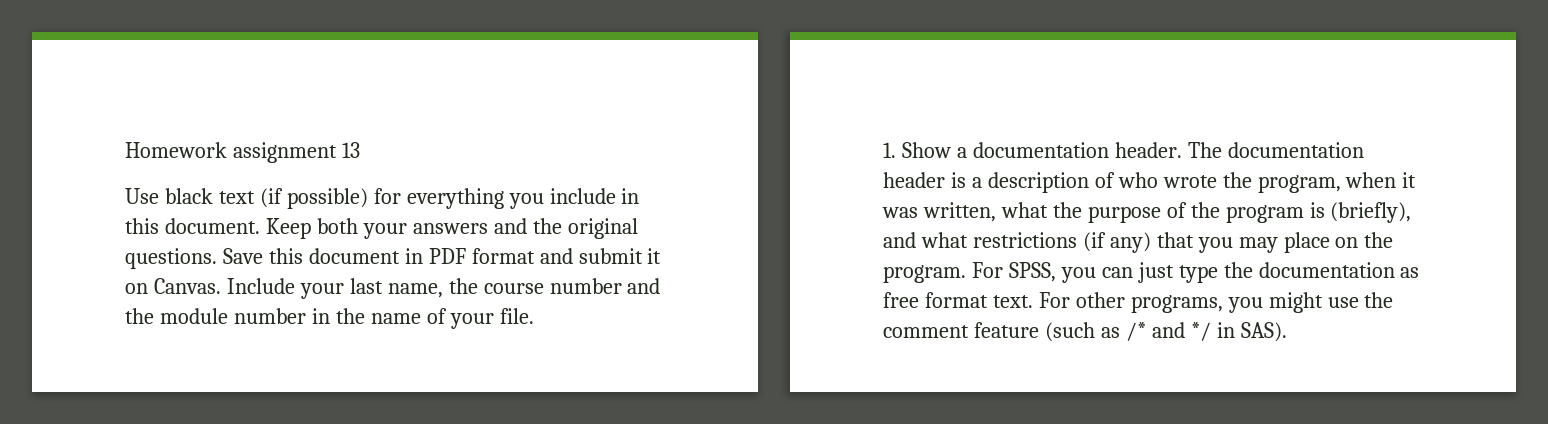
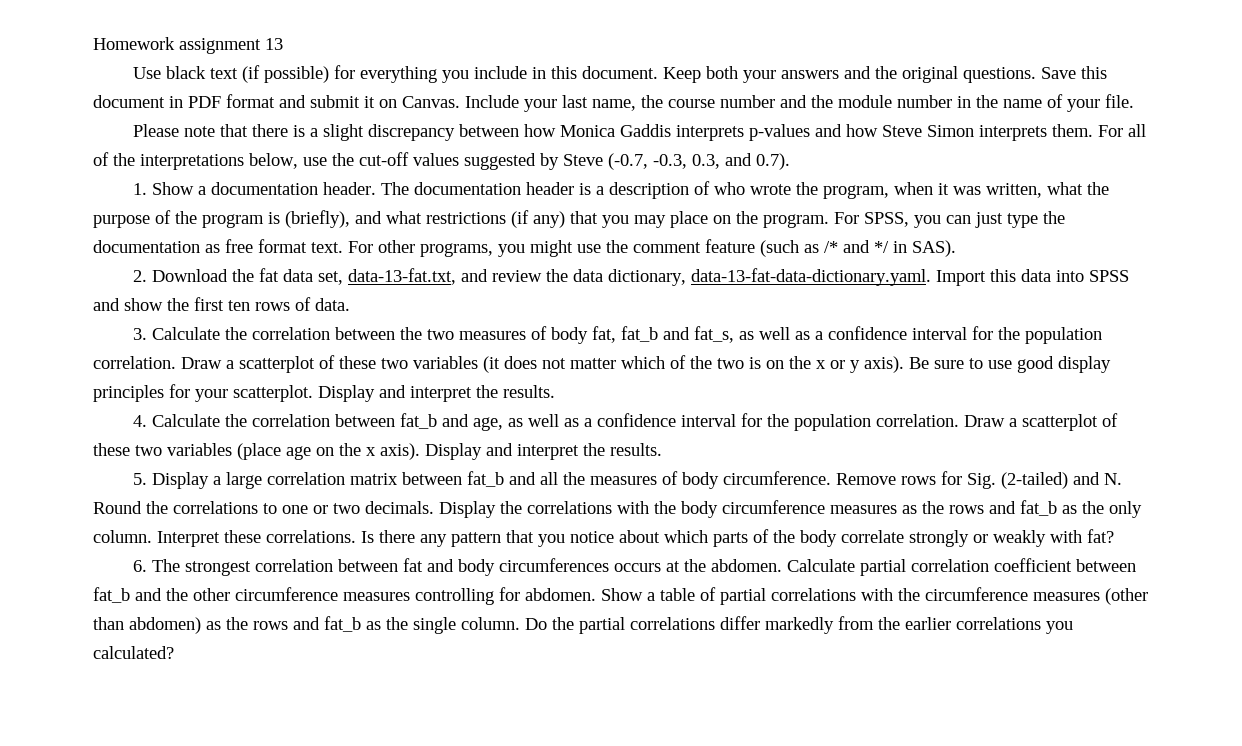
+ Please note that there is a slight discrepancy between how Monica Gaddis interprets p-values and how Steve Simon interprets them. For all of the interpretations below, use the cut-off values suggested by Steve (-0.7, -0.3, 0.3, and 0.7).
+ 2. Download the fat data set, data-13-fat.txt, and review the data dictionary, data-13-fat-data-dictionary.yaml. Import this data into SPSS and show the first ten rows of data.
+ 3. Calculate the correlation between the two measures of body fat, fat_b and fat_s, as well as a confidence interval for the population correlation. Draw a scatterplot of these two variables (it does not matter which of the two is on the x or y axis). Be sure to use good display principles for your scatterplot. Display and interpret the results.
+ 4. Calculate the correlation between fat_b and age, as well as a confidence interval for the population correlation. Draw a scatterplot of these two variables (place age on the x axis). Display and interpret the results.
+ 5. Display a large correlation matrix between fat_b and all the measures of body circumference. Remove rows for Sig. (2-tailed) and N. Round the correlations to one or two decimals. Display the correlations with the body circumference measures as the rows and fat_b as the only column. Interpret these correlations. Is there any pattern that you notice about which parts of the body correlate strongly or weakly with fat?
+ 6. The strongest correlation between fat and body circumferences occurs at the abdomen. Calculate partial correlation coefficient between fat_b and the other circumference measures controlling for abdomen. Show a table of partial correlations with the circumference measures (other than abdomen) as the rows and fat_b as the single column. Do the partial correlations differ markedly from the earlier correlations you calculated?

